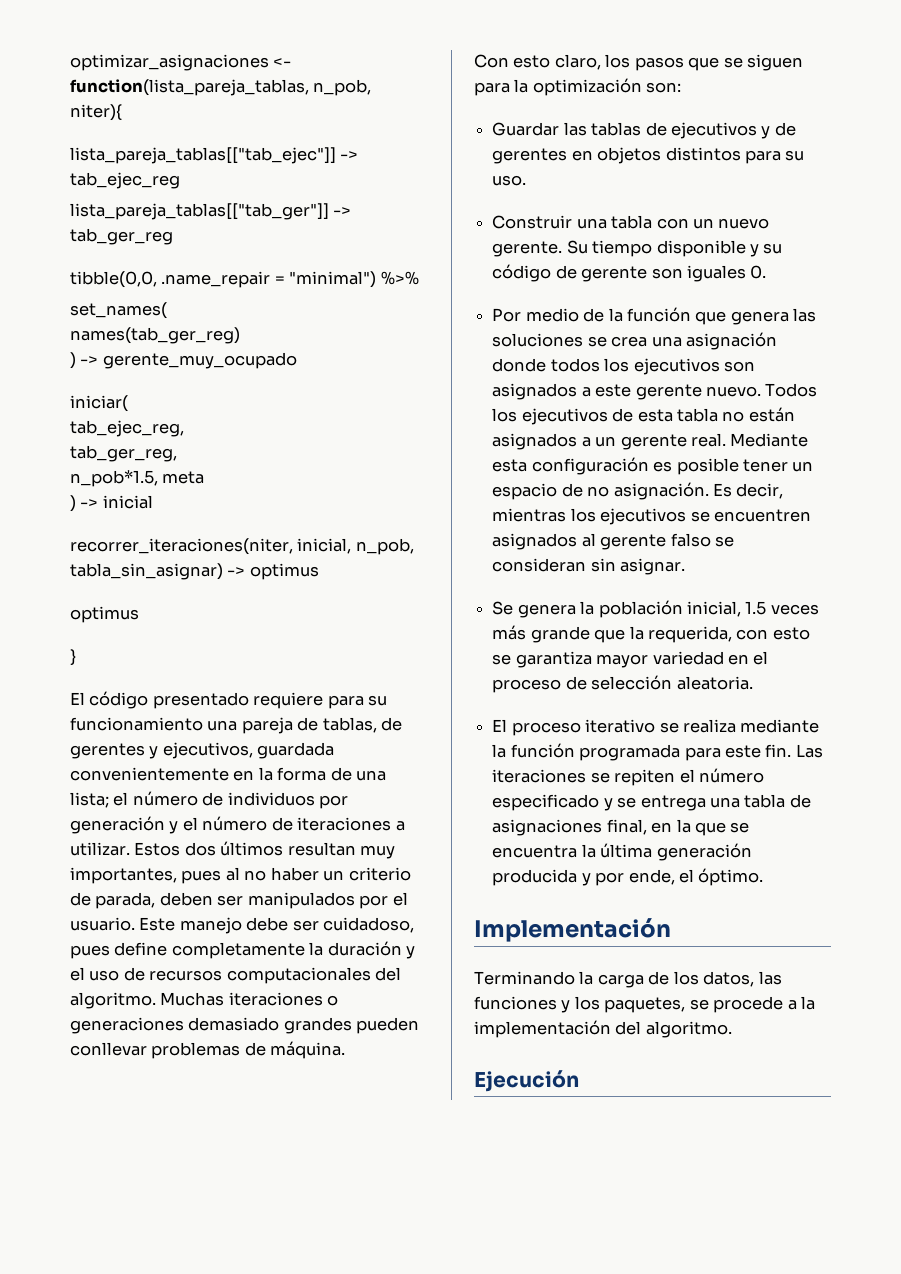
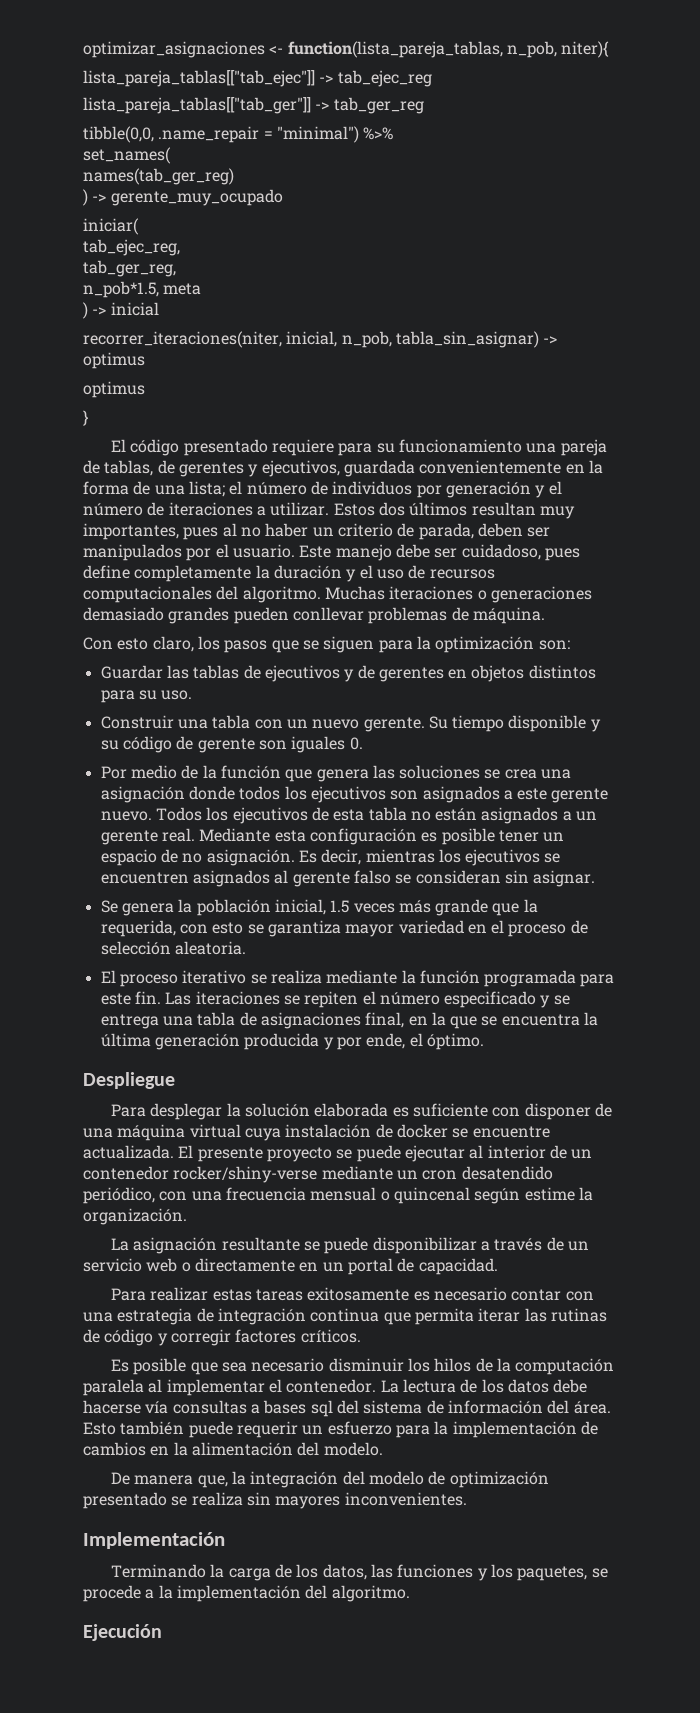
+ Despliegue
+ Para desplegar la solución elaborada es suficiente con disponer de una máquina virtual cuya instalación de docker se encuentre actualizada. El presente proyecto se puede ejecutar al interior de un contenedor rocker/shiny-verse mediante un cron desatendido periódico, con una frecuencia mensual o quincenal según estime la organización.
+ La asignación resultante se puede disponibilizar a través de un servicio web o directamente en un portal de capacidad.
+ Para realizar estas tareas exitosamente es necesario contar con una estrategia de integración continua que permita iterar las rutinas de código y corregir factores críticos.
+ Es posible que sea necesario disminuir los hilos de la computación paralela al implementar el contenedor. La lectura de los datos debe hacerse vía consultas a bases sql del sistema de información del área. Esto también puede requerir un esfuerzo para la implementación de cambios en la alimentación del modelo.
+ De manera que, la integración del modelo de optimización presentado se realiza sin mayores inconvenientes.

